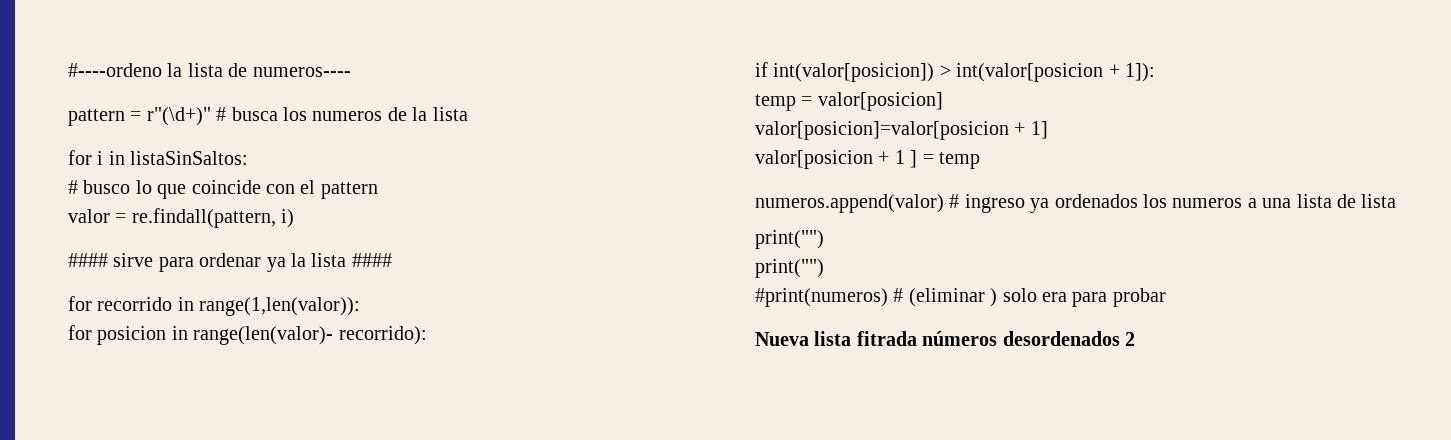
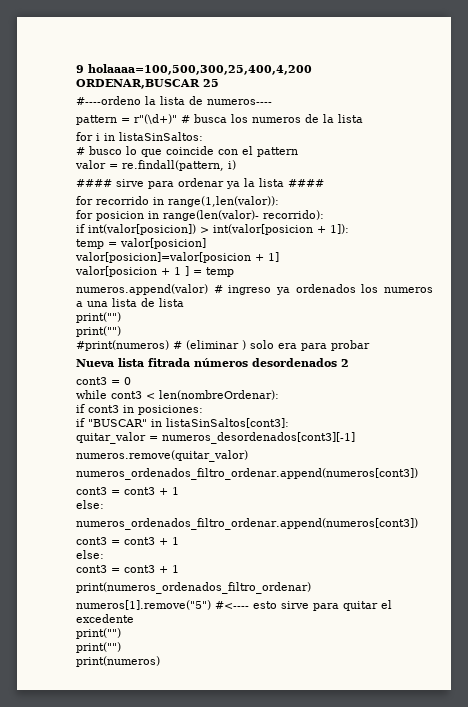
+ 9 holaaaa=100,500,300,25,400,4,200 ORDENAR,BUSCAR 25
+ cont3 = 0
+ while cont3 < len(nombreOrdenar):
+ if cont3 in posiciones:
+ if "BUSCAR" in listaSinSaltos[cont3]:
+ quitar_valor = numeros_desordenados[cont3][-1]
+ numeros.remove(quitar_valor)
+ numeros_ordenados_filtro_ordenar.append(numeros[cont3])
+ cont3 = cont3 + 1
+ else:
+ numeros_ordenados_filtro_ordenar.append(numeros[cont3])
+ cont3 = cont3 + 1
+ else:
+ cont3 = cont3 + 1
+ print(numeros_ordenados_filtro_ordenar)
+ numeros[1].remove("5") #<---- esto sirve para quitar el excedente
+ print("")
+ print("")
+ print(numeros)

